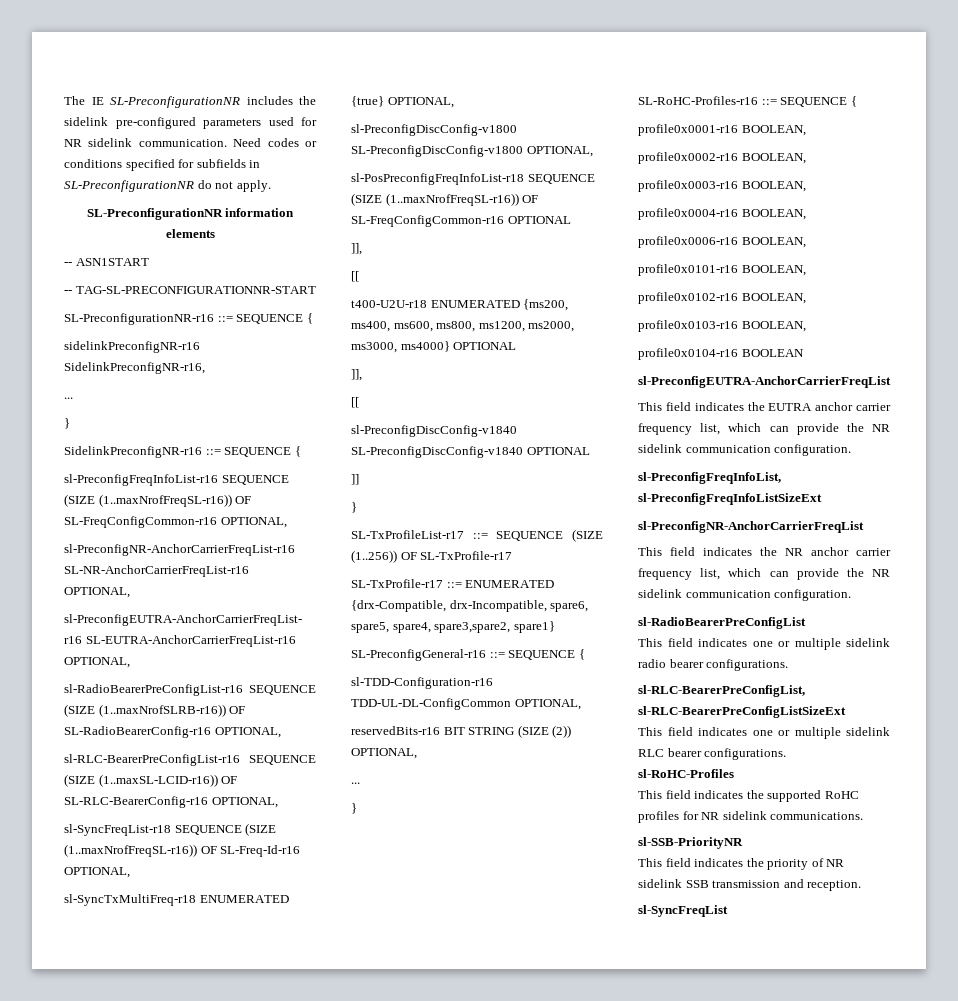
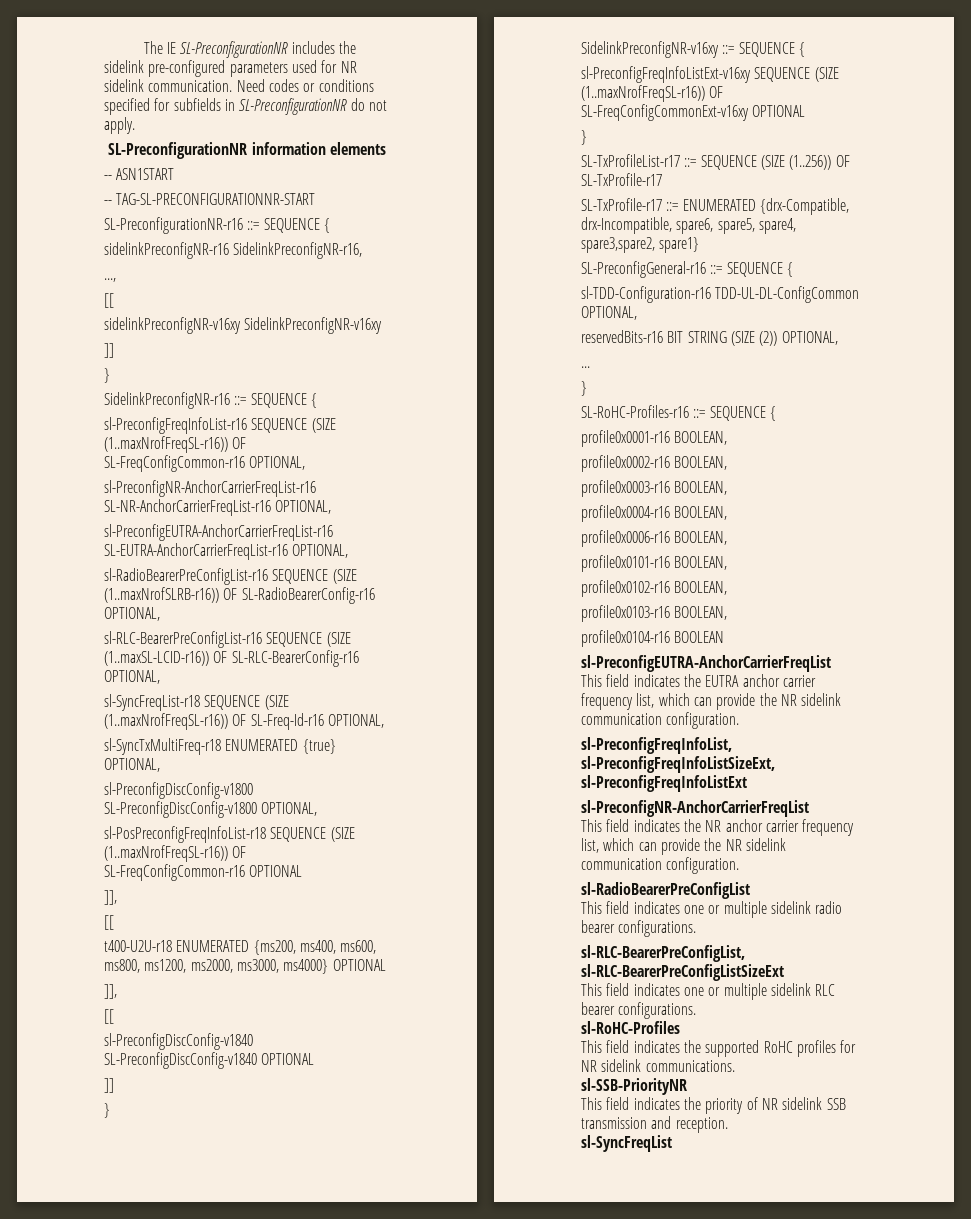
  sidelinkPreconfigNR-r16 SidelinkPreconfigNR-r16,
- ...
+ ...,
+ [[
+ sidelinkPreconfigNR-v16xy SidelinkPreconfigNR-v16xy
+ ]]
+ SidelinkPreconfigNR-v16xy ::= SEQUENCE {
+ sl-PreconfigFreqInfoListExt-v16xy SEQUENCE (SIZE (1..maxNrofFreqSL-r16)) OF SL-FreqConfigCommonExt-v16xy OPTIONAL
+ }
- sl-PreconfigFreqInfoList, sl-PreconfigFreqInfoListSizeExt
+ sl-PreconfigFreqInfoList, sl-PreconfigFreqInfoListSizeExt, sl-PreconfigFreqInfoListExt

